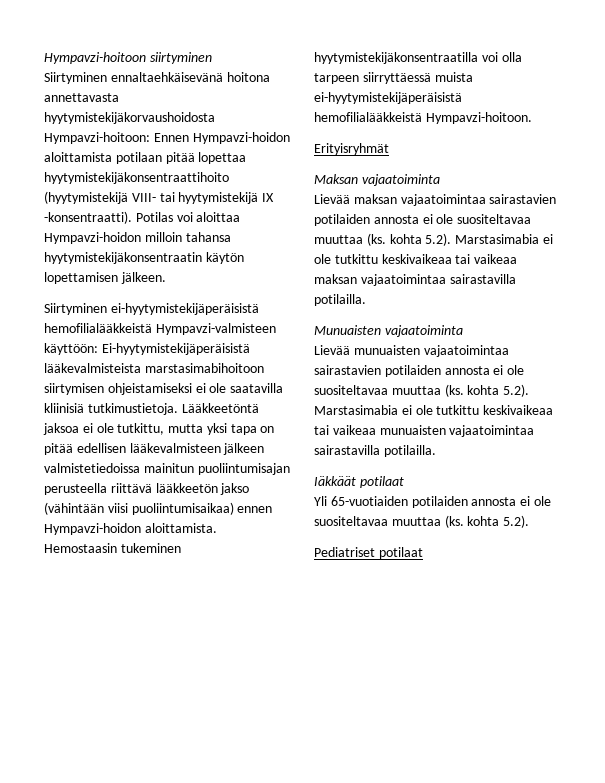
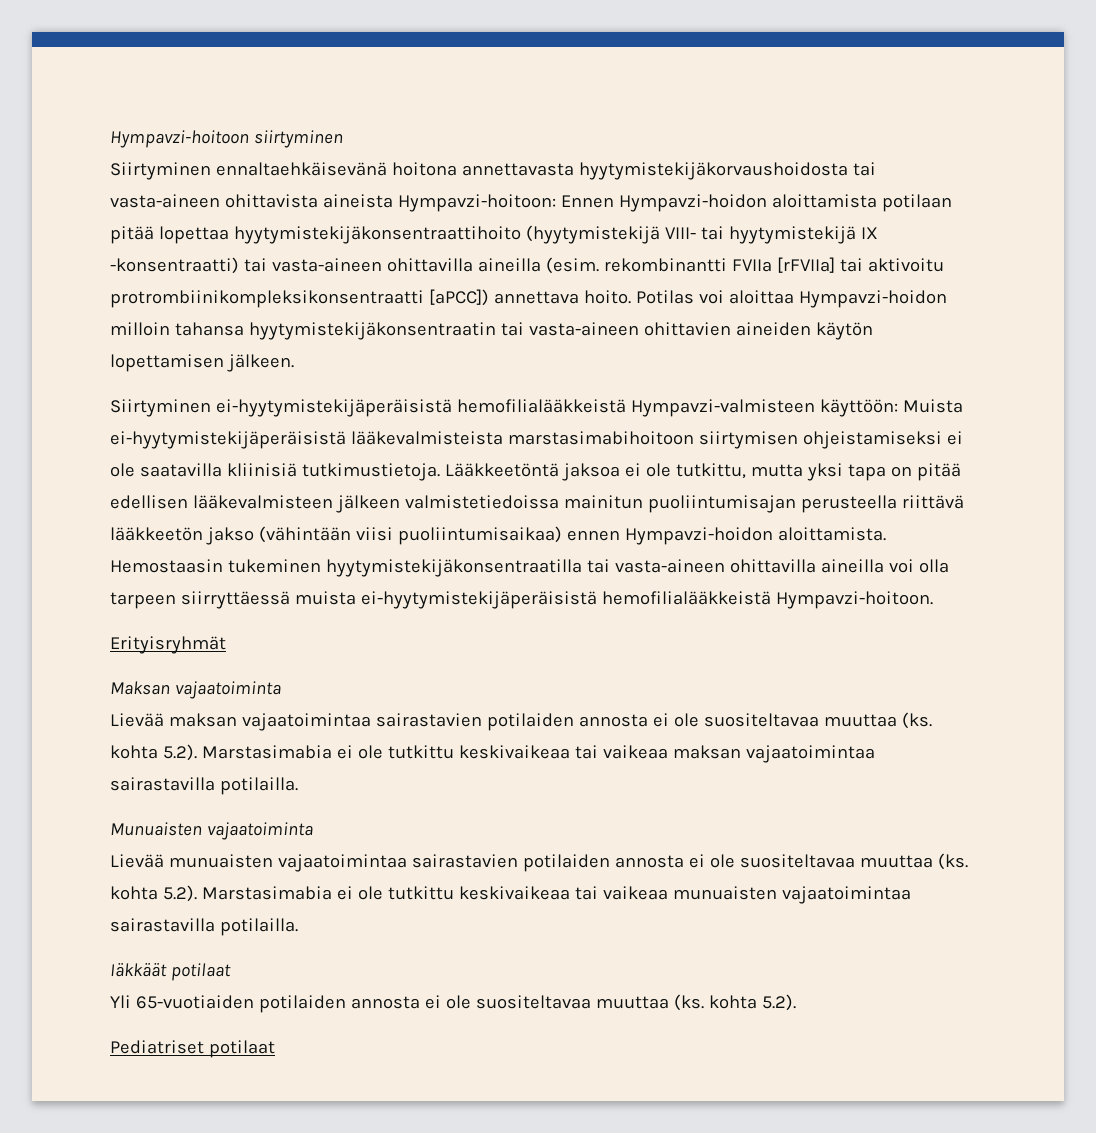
- Siirtyminen ennaltaehkäisevänä hoitona annettavasta hyytymistekijäkorvaushoidosta Hympavzi-hoitoon: Ennen Hympavzi-hoidon aloittamista potilaan pitää lopettaa hyytymistekijäkonsentraattihoito (hyytymistekijä VIII- tai hyytymistekijä IX -konsentraatti).
+ Siirtyminen ennaltaehkäisevänä hoitona annettavasta hyytymistekijäkorvaushoidosta tai vasta-aineen ohittavista aineista Hympavzi-hoitoon: Ennen Hympavzi-hoidon aloittamista potilaan pitää lopettaa hyytymistekijäkonsentraattihoito (hyytymistekijä VIII- tai hyytymistekijä IX -konsentraatti) tai vasta-aineen ohittavilla aineilla (esim. rekombinantti FVIIa [rFVIIa] tai aktivoitu protrombiinikompleksikonsentraatti [aPCC]) annettava hoito.
- Potilas voi aloittaa Hympavzi-hoidon milloin tahansa hyytymistekijäkonsentraatin käytön lopettamisen jälkeen.
+ Potilas voi aloittaa Hympavzi-hoidon milloin tahansa hyytymistekijäkonsentraatin tai vasta-aineen ohittavien aineiden käytön lopettamisen jälkeen.
- Siirtyminen ei-hyytymistekijäperäisistä hemofilialääkkeistä Hympavzi-valmisteen käyttöön: Ei-hyytymistekijäperäisistä lääkevalmisteista marstasimabihoitoon siirtymisen ohjeistamiseksi ei ole saatavilla kliinisiä tutkimustietoja.
+ Siirtyminen ei-hyytymistekijäperäisistä hemofilialääkkeistä Hympavzi-valmisteen käyttöön: Muista ei-hyytymistekijäperäisistä lääkevalmisteista marstasimabihoitoon siirtymisen ohjeistamiseksi ei ole saatavilla kliinisiä tutkimustietoja.
- Hemostaasin tukeminen hyytymistekijäkonsentraatilla voi olla tarpeen siirryttäessä muista ei-hyytymistekijäperäisistä hemofilialääkkeistä Hympavzi-hoitoon.
+ Hemostaasin tukeminen hyytymistekijäkonsentraatilla tai vasta-aineen ohittavilla aineilla voi olla tarpeen siirryttäessä muista ei-hyytymistekijäperäisistä hemofilialääkkeistä Hympavzi-hoitoon.

